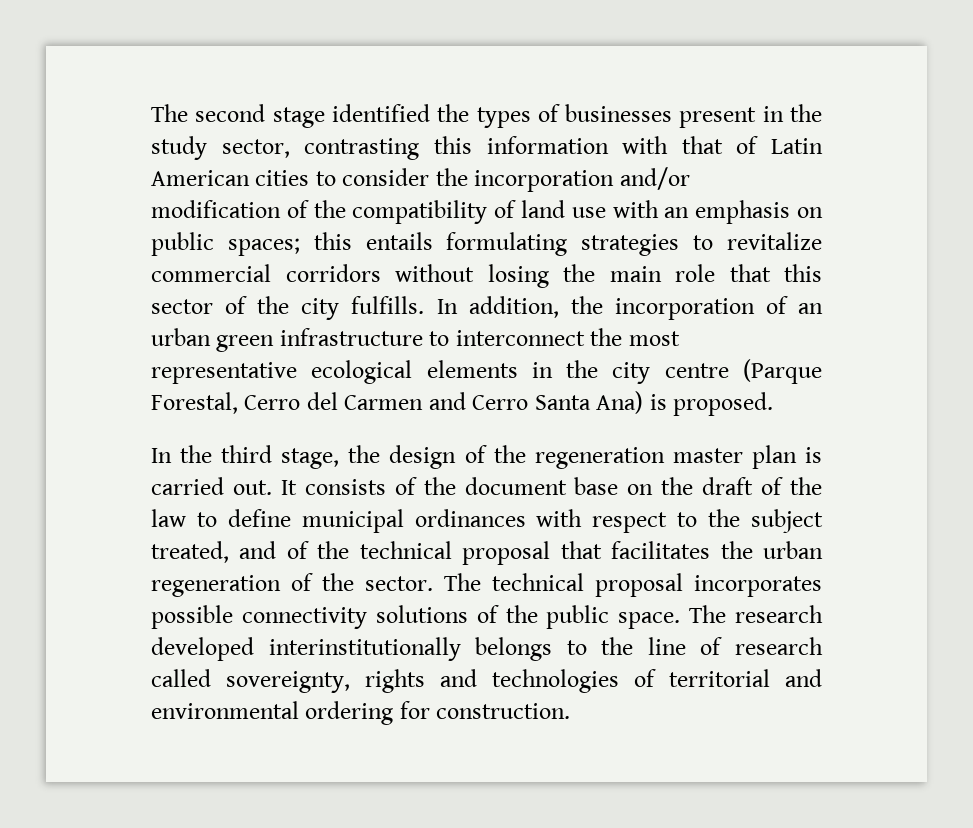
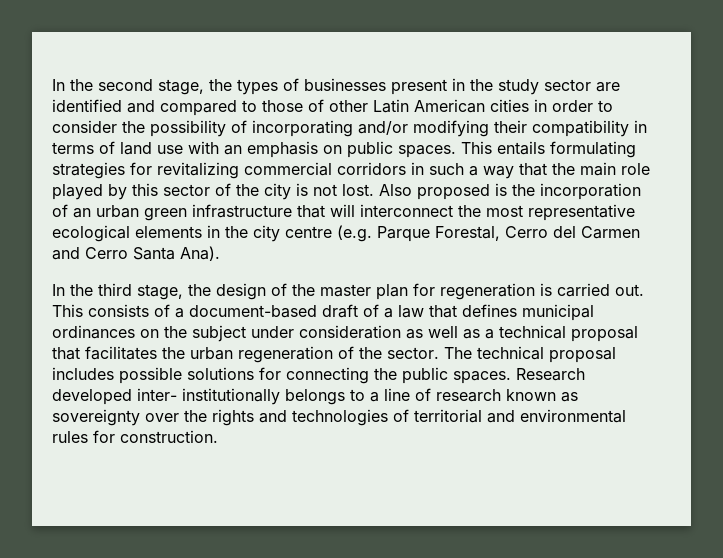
- The second stage identified the types of businesses present in the study sector, contrasting this information with that of Latin American cities to consider the incorporation and/or modification of the compatibility of land use with an emphasis on public spaces; this entails formulating strategies to revitalize commercial corridors without losing the main role that this sector of the city fulfills. In addition, the incorporation of an urban green infrastructure to interconnect the most representative ecological elements in the city centre (Parque Forestal, Cerro del Carmen and Cerro Santa Ana) is proposed.
+ In the second stage, the types of businesses present in the study sector are identified and compared to those of other Latin American cities in order to consider the possibility of incorporating and/or modifying their compatibility in terms of land use with an emphasis on public spaces. This entails formulating strategies for revitalizing commercial corridors in such a way that the main role played by this sector of the city is not lost. Also proposed is the incorporation of an urban green infrastructure that will interconnect the most representative ecological elements in the city centre (e.g. Parque Forestal, Cerro del Carmen and Cerro Santa Ana).
- In the third stage, the design of the regeneration master plan is carried out.
+ In the third stage, the design of the master plan for regeneration is carried out.
- It consists of the document base on the draft of the law to define municipal ordinances with respect to the subject treated, and of the technical proposal that facilitates the urban regeneration of the sector.
+ This consists of a document-based draft of a law that defines municipal ordinances on the subject under consideration as well as a technical proposal that facilitates the urban regeneration of the sector.
- The technical proposal incorporates possible connectivity solutions of the public space. The research developed interinstitutionally belongs to the line of research called sovereignty, rights and technologies of territorial and environmental ordering for construction.
+ The technical proposal includes possible solutions for connecting the public spaces. Research developed inter- institutionally belongs to a line of research known as sovereignty over the rights and technologies of territorial and environmental rules for construction.

